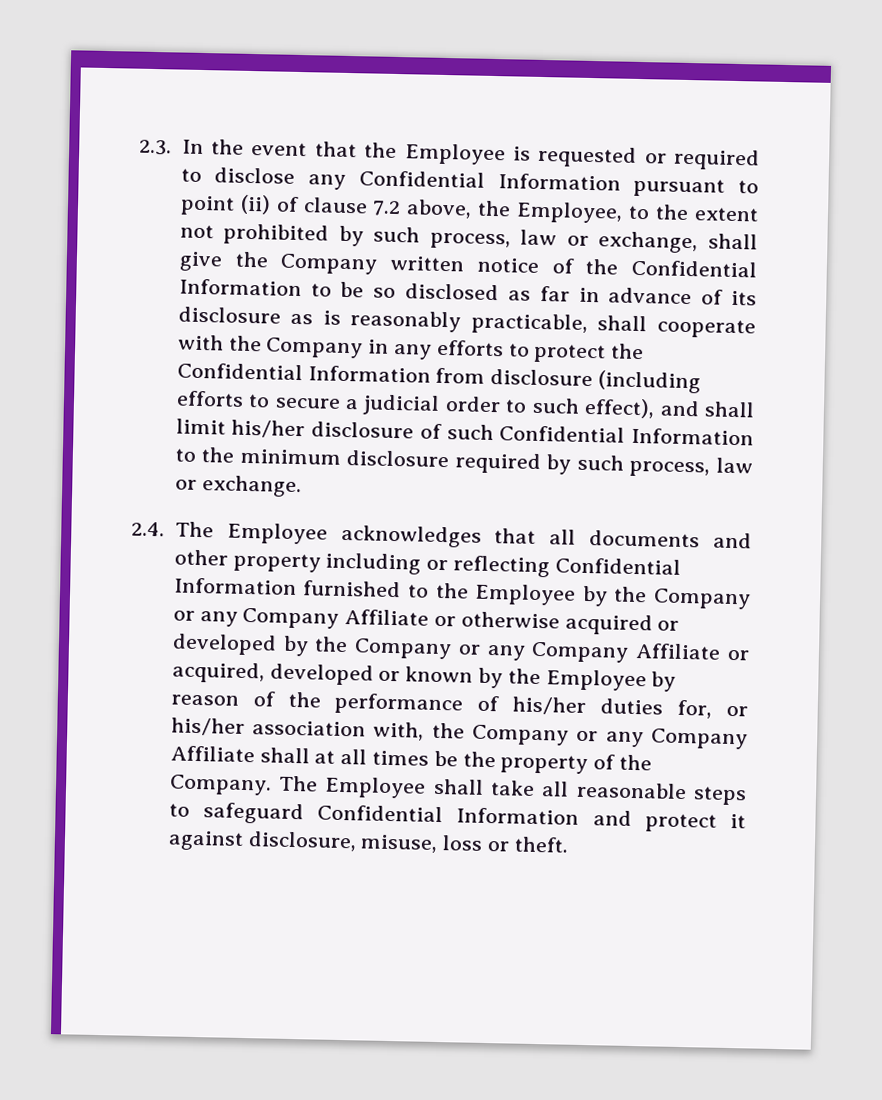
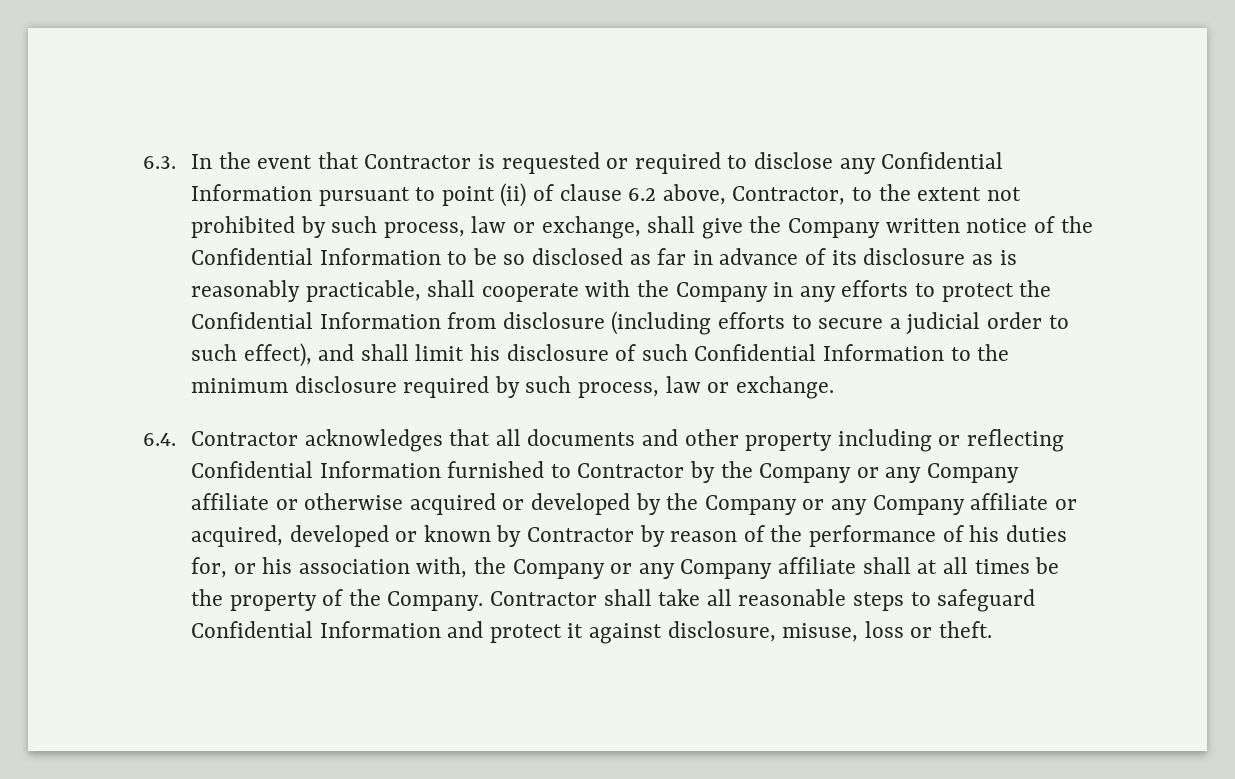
- 2.3. In the event that the Employee is requested or required to disclose any Confidential Information pursuant to point (ii) of clause 7.2 above, the Employee, to the extent not prohibited by such process, law or exchange, shall give the Company written notice of the Confidential Information to be so disclosed as far in advance of its disclosure as is reasonably practicable, shall cooperate with the Company in any efforts to protect the Confidential Information from disclosure (including efforts to secure a judicial order to such effect), and shall limit his/her disclosure of such Confidential Information to the minimum disclosure required by such process, law or exchange.
+ 6.3. In the event that Contractor is requested or required to disclose any Confidential Information pursuant to point (ii) of clause 6.2 above, Contractor, to the extent not prohibited by such process, law or exchange, shall give the Company written notice of the Confidential Information to be so disclosed as far in advance of its disclosure as is reasonably practicable, shall cooperate with the Company in any efforts to protect the Confidential Information from disclosure (including efforts to secure a judicial order to such effect), and shall limit his disclosure of such Confidential Information to the minimum disclosure required by such process, law or exchange.
- 2.4. The Employee acknowledges that all documents and other property including or reflecting Confidential Information furnished to the Employee by the Company or any Company Affiliate or otherwise acquired or developed by the Company or any Company Affiliate or acquired, developed or known by the Employee by reason of the performance of his/her duties for, or his/her association with, the Company or any Company Affiliate shall at all times be the property of the Company.
+ 6.4. Contractor acknowledges that all documents and other property including or reflecting Confidential Information furnished to Contractor by the Company or any Company affiliate or otherwise acquired or developed by the Company or any Company affiliate or acquired, developed or known by Contractor by reason of the performance of his duties for, or his association with, the Company or any Company affiliate shall at all times be the property of the Company.
- The Employee shall take all reasonable steps to safeguard Confidential Information and protect it against disclosure, misuse, loss or theft.
+ Contractor shall take all reasonable steps to safeguard Confidential Information and protect it against disclosure, misuse, loss or theft.

